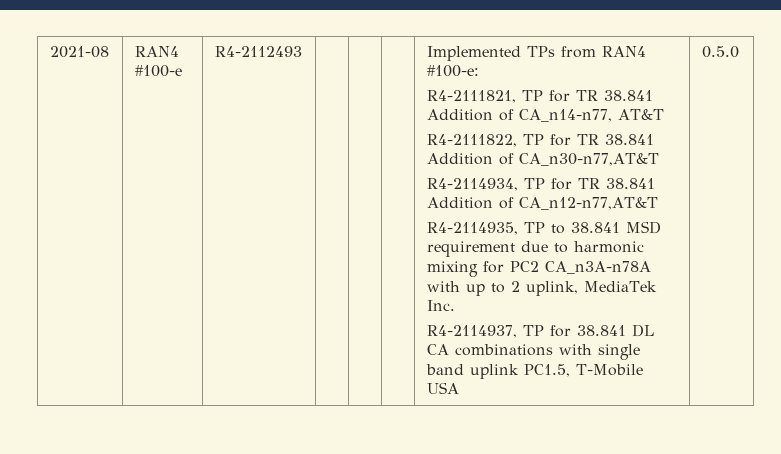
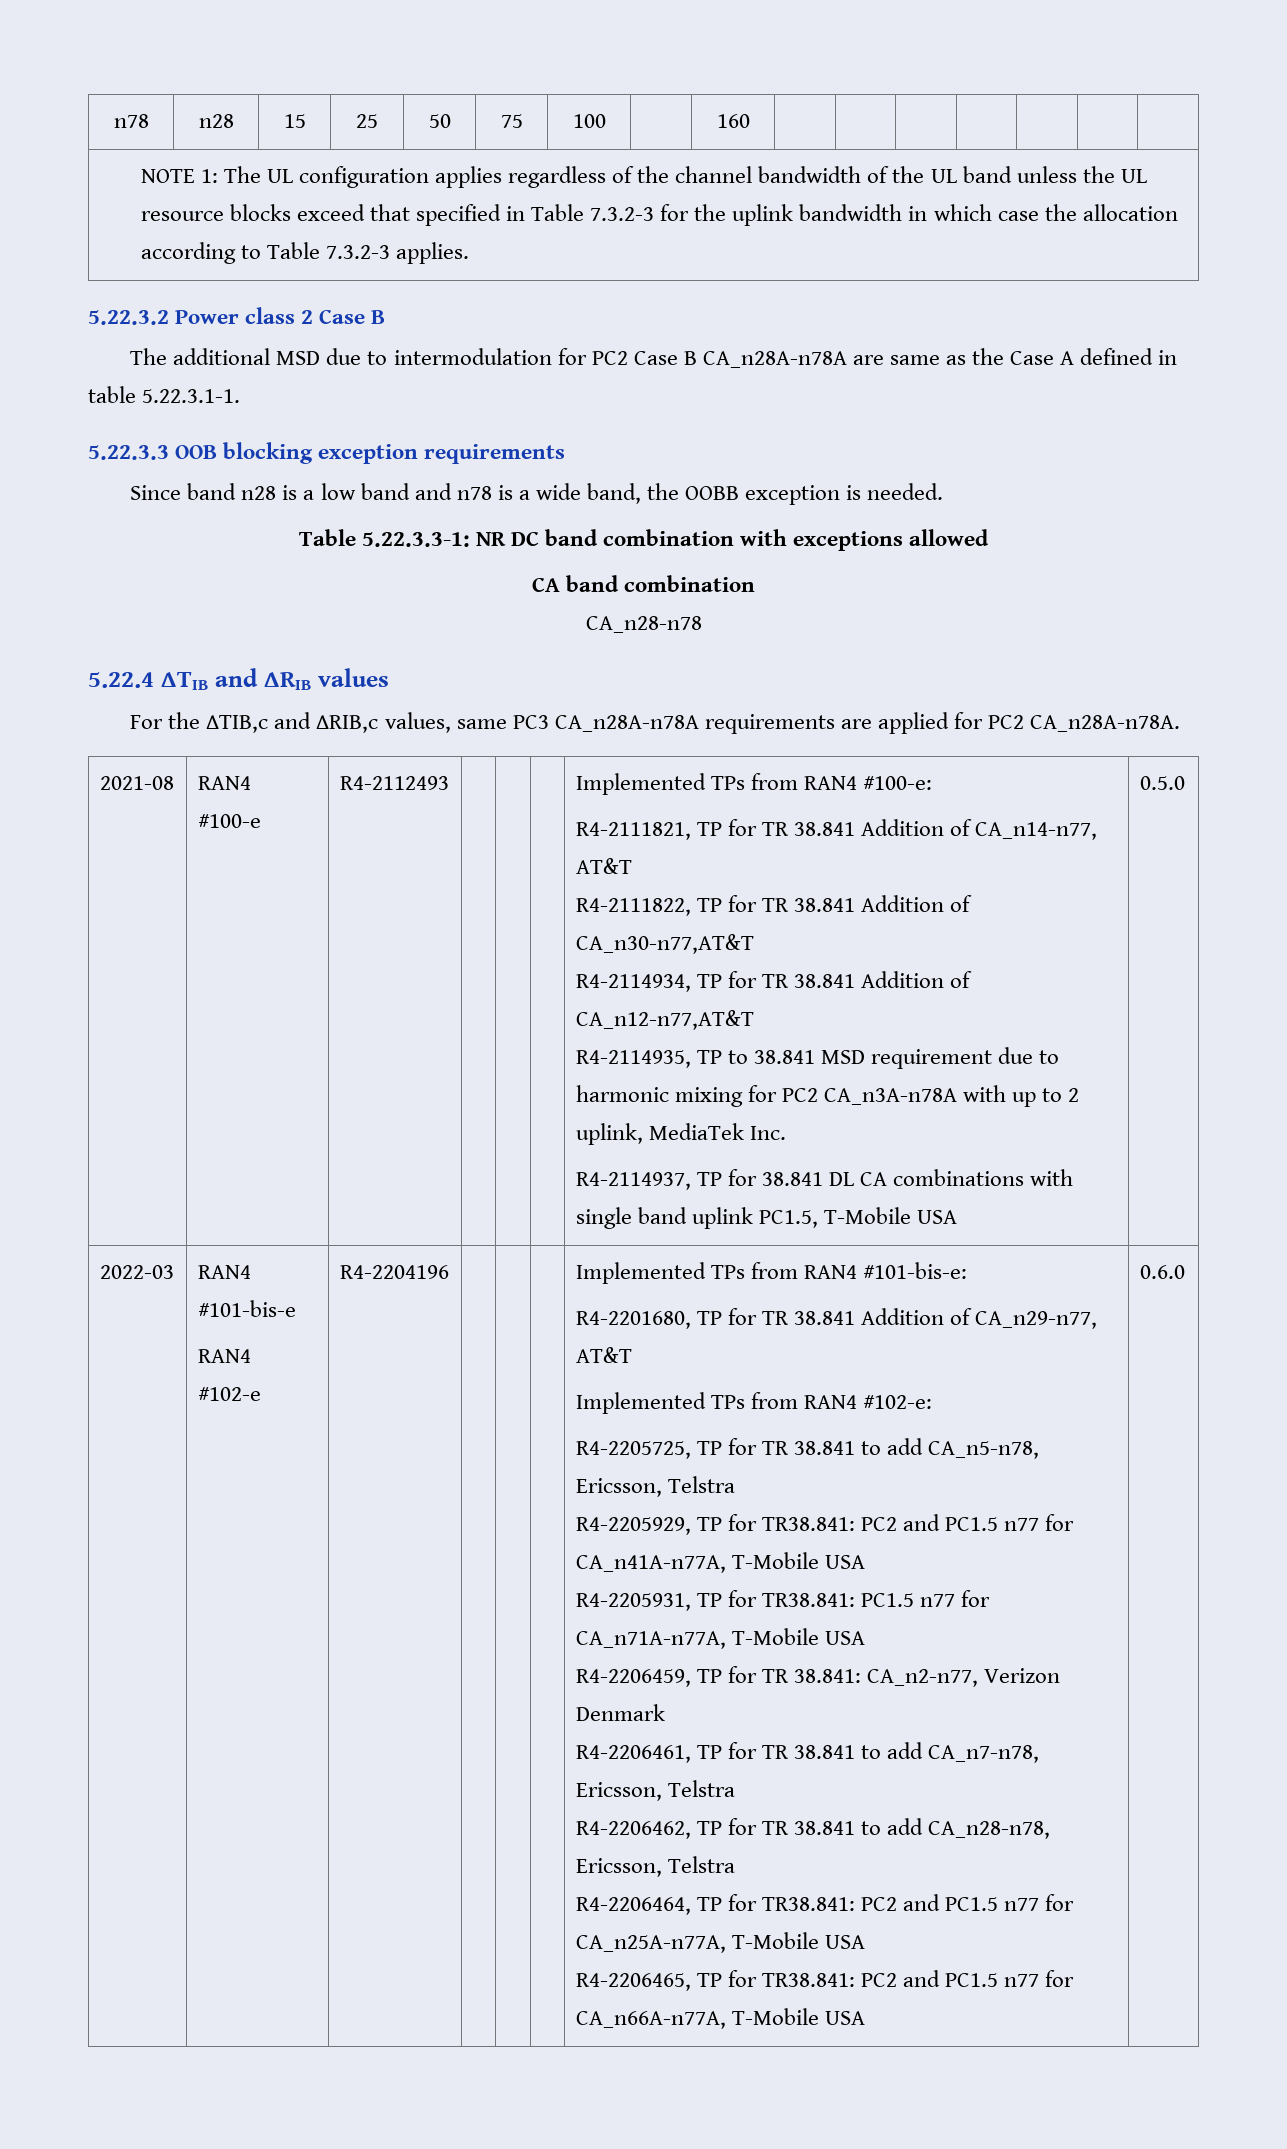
+ n78 | n28 | 15 | 25 | 50 | 75 | 100 | | 160 | | | | | | |
+ NOTE 1: The UL configuration applies regardless of the channel bandwidth of the UL band unless the UL resource blocks exceed that specified in Table 7.3.2-3 for the uplink bandwidth in which case the allocation according to Table 7.3.2-3 applies.
+ 5.22.3.2 Power class 2 Case B
+ The additional MSD due to intermodulation for PC2 Case B CA_n28A-n78A are same as the Case A defined in table 5.22.3.1-1.
+ 5.22.3.3 OOB blocking exception requirements
+ Since band n28 is a low band and n78 is a wide band, the OOBB exception is needed.
+ Table 5.22.3.3-1: NR DC band combination with exceptions allowed
+ CA band combination
+ CA_n28-n78
+ 5.22.4 ∆TIB and ∆RIB values
+ For the ∆TIB,c and ∆RIB,c values, same PC3 CA_n28A-n78A requirements are applied for PC2 CA_n28A-n78A.
+ 2022-03 | RAN4 #101-bis-e
+ RAN4 #102-e | R4-2204196 | | | | Implemented TPs from RAN4 #101-bis-e:
+ R4-2201680, TP for TR 38.841 Addition of CA_n29-n77, AT&T
+ Implemented TPs from RAN4 #102-e:
+ R4-2205725, TP for TR 38.841 to add CA_n5-n78, Ericsson, Telstra
+ R4-2205929, TP for TR38.841: PC2 and PC1.5 n77 for CA_n41A-n77A, T-Mobile USA
+ R4-2205931, TP for TR38.841: PC1.5 n77 for CA_n71A-n77A, T-Mobile USA
+ R4-2206459, TP for TR 38.841: CA_n2-n77, Verizon Denmark
+ R4-2206461, TP for TR 38.841 to add CA_n7-n78, Ericsson, Telstra
+ R4-2206462, TP for TR 38.841 to add CA_n28-n78, Ericsson, Telstra
+ R4-2206464, TP for TR38.841: PC2 and PC1.5 n77 for CA_n25A-n77A, T-Mobile USA
+ R4-2206465, TP for TR38.841: PC2 and PC1.5 n77 for CA_n66A-n77A, T-Mobile USA | 0.6.0

